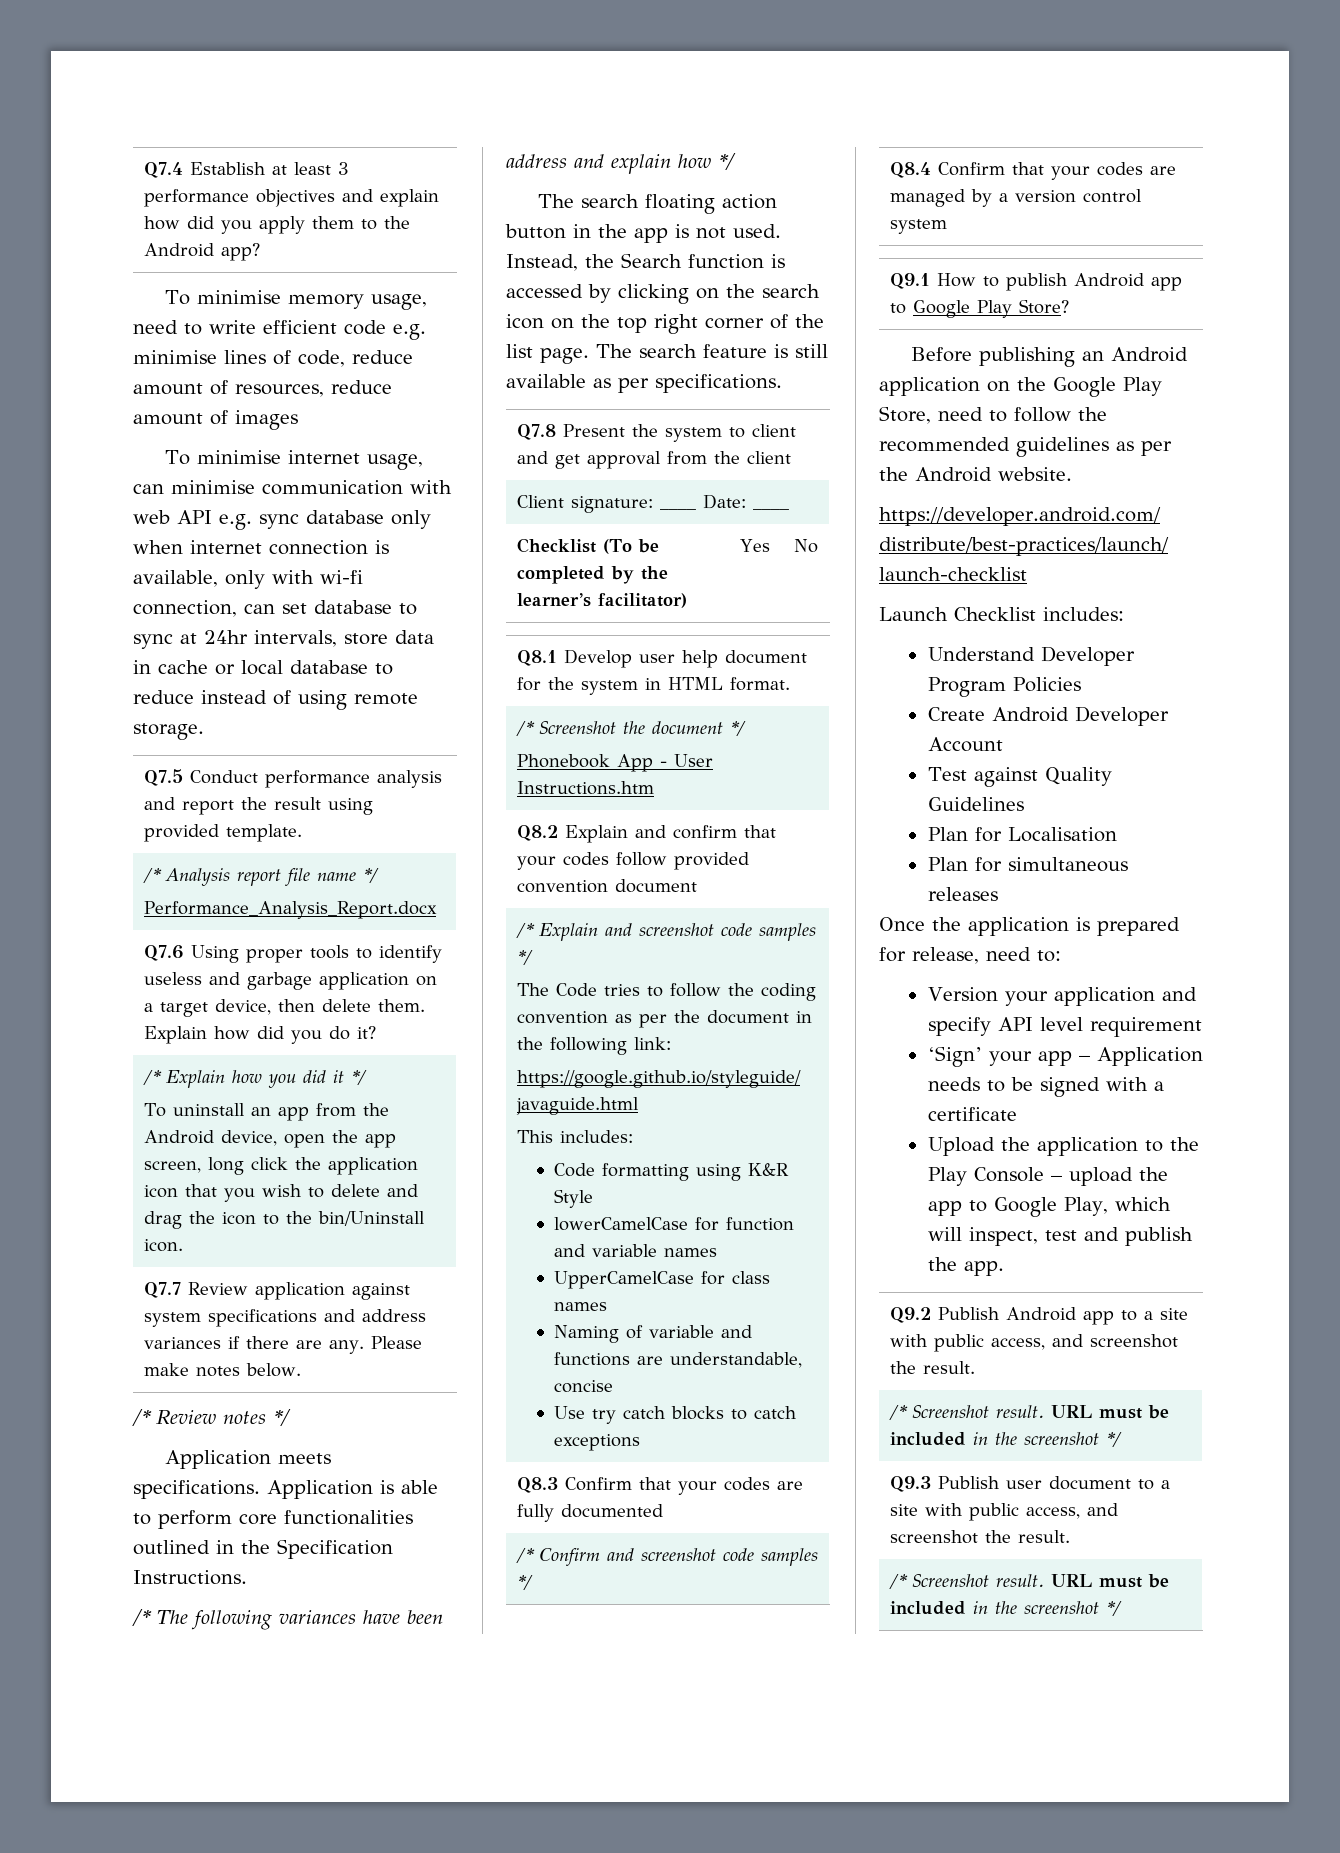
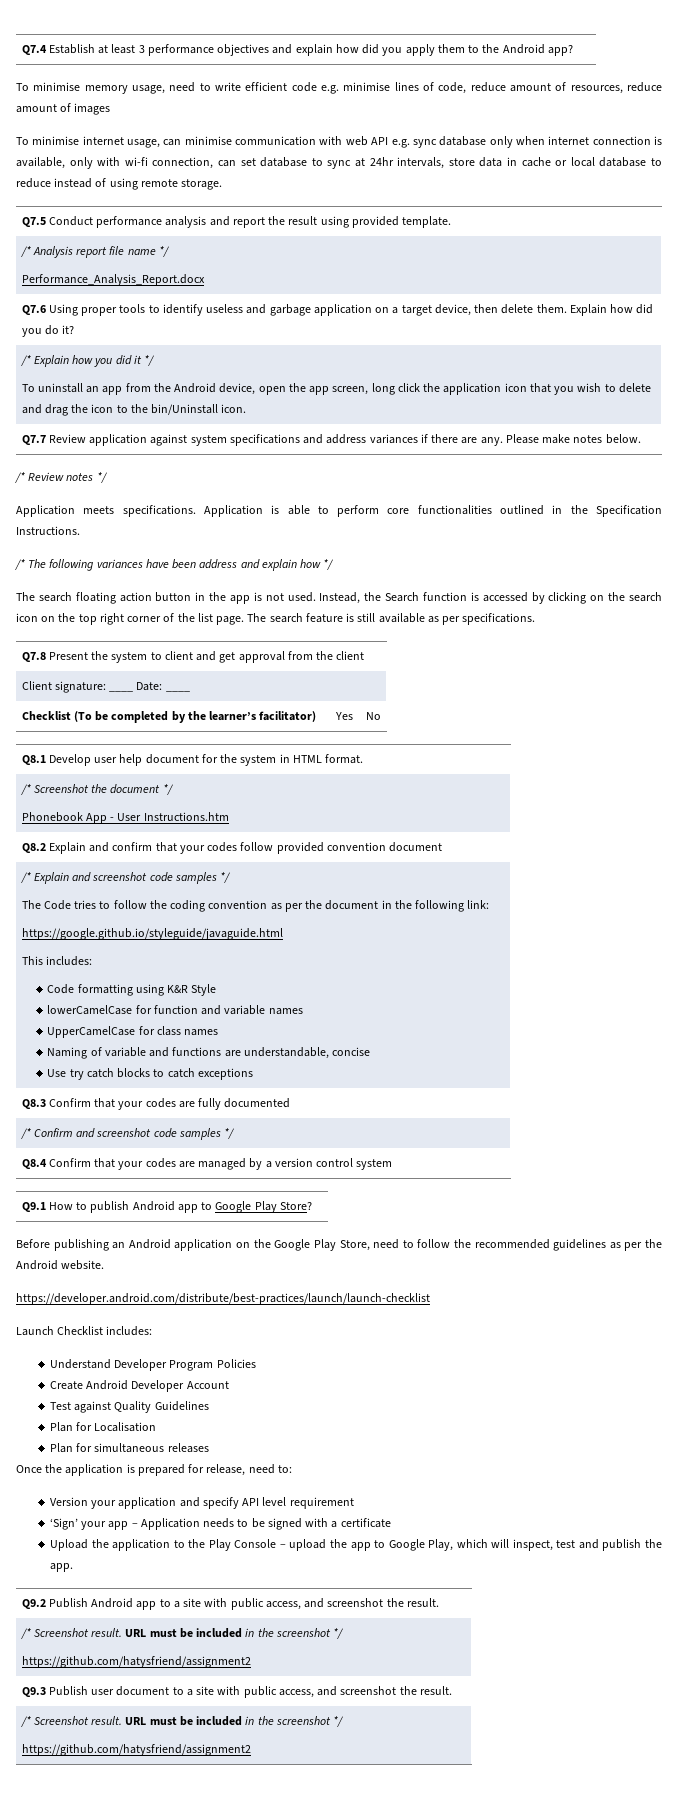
  Q9.2 Publish Android app to a site with public access, and screenshot the result.
  /* Screenshot result. URL must be included in the screenshot */
+ https://github.com/hatysfriend/assignment2
  Q9.3 Publish user document to a site with public access, and screenshot the result.
  /* Screenshot result. URL must be included in the screenshot */
+ https://github.com/hatysfriend/assignment2

